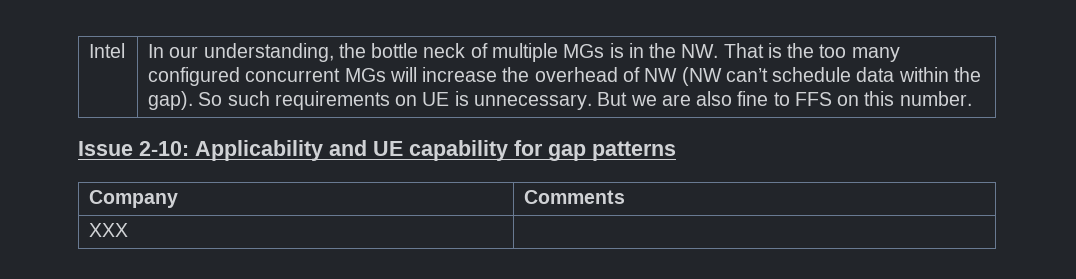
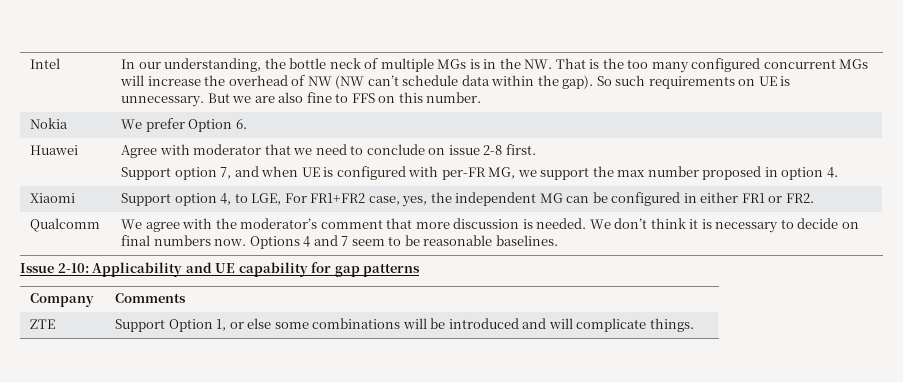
+ Nokia | We prefer Option 6.
+ Huawei | Agree with moderator that we need to conclude on issue 2-8 first.
+ Support option 7, and when UE is configured with per-FR MG, we support the max number proposed in option 4.
+ Xiaomi | Support option 4, to LGE, For FR1+FR2 case, yes, the independent MG can be configured in either FR1 or FR2.
+ Qualcomm | We agree with the moderator’s comment that more discussion is needed. We don’t think it is necessary to decide on final numbers now. Options 4 and 7 seem to be reasonable baselines.
- XXX |
+ ZTE | Support Option 1, or else some combinations will be introduced and will complicate things.

